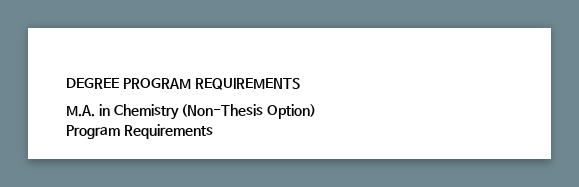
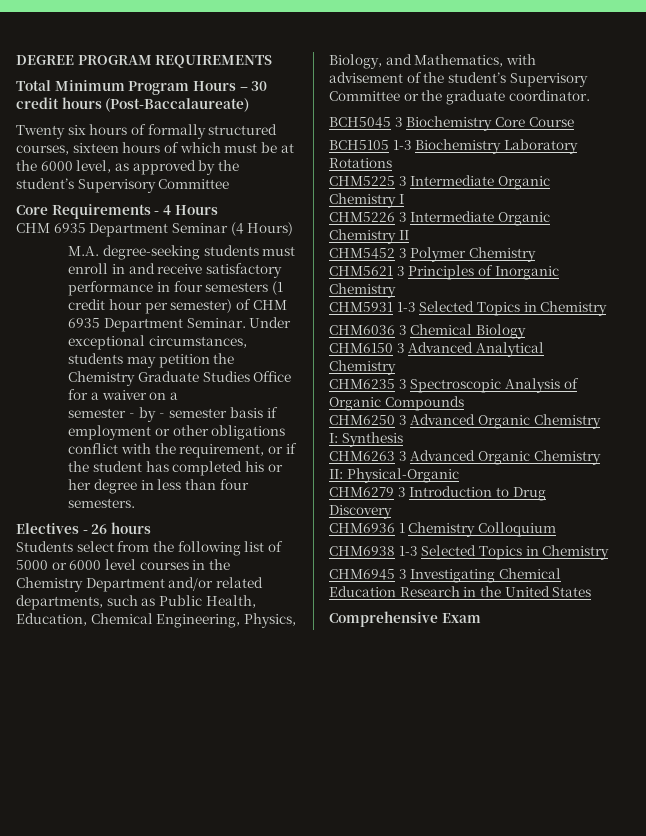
- M.A. in Chemistry (Non-Thesis Option)
- Program Requirements
+ Total Minimum Program Hours – 30 credit hours (Post-Baccalaureate)
+ Twenty six hours of formally structured courses, sixteen hours of which must be at the 6000 level, as approved by the student’s Supervisory Committee
+ Core Requirements - 4 Hours
+ CHM 6935 Department Seminar (4 Hours)
+ M.A. degree-seeking students must enroll in and receive satisfactory performance in four semesters (1 credit hour per semester) of CHM 6935 Department Seminar. Under exceptional circumstances, students may petition the Chemistry Graduate Studies Office for a waiver on a semester‐by‐semester basis if employment or other obligations conflict with the requirement, or if the student has completed his or her degree in less than four semesters.
+ Electives - 26 hours
+ Students select from the following list of 5000 or 6000 level courses in the Chemistry Department and/or related departments, such as Public Health, Education, Chemical Engineering, Physics, Biology, and Mathematics, with advisement of the student’s Supervisory Committee or the graduate coordinator.
+ BCH5045 3 Biochemistry Core Course
+ BCH5105 1-3 Biochemistry Laboratory Rotations
+ CHM5225 3 Intermediate Organic Chemistry I
+ CHM5226 3 Intermediate Organic Chemistry II
+ CHM5452 3 Polymer Chemistry
+ CHM5621 3 Principles of Inorganic Chemistry
+ CHM5931 1-3 Selected Topics in Chemistry
+ CHM6036 3 Chemical Biology
+ CHM6150 3 Advanced Analytical Chemistry
+ CHM6235 3 Spectroscopic Analysis of Organic Compounds
+ CHM6250 3 Advanced Organic Chemistry I: Synthesis
+ CHM6263 3 Advanced Organic Chemistry II: Physical-Organic
+ CHM6279 3 Introduction to Drug Discovery
+ CHM6936 1 Chemistry Colloquium
+ CHM6938 1-3 Selected Topics in Chemistry
+ CHM6945 3 Investigating Chemical Education Research in the United States
+ Comprehensive Exam

